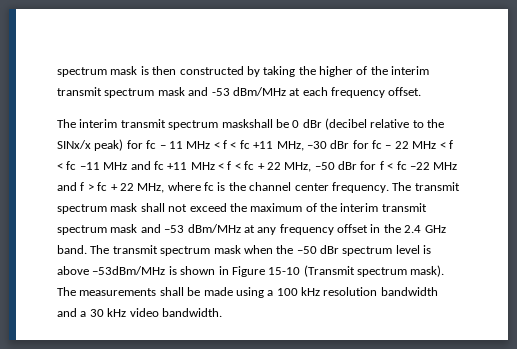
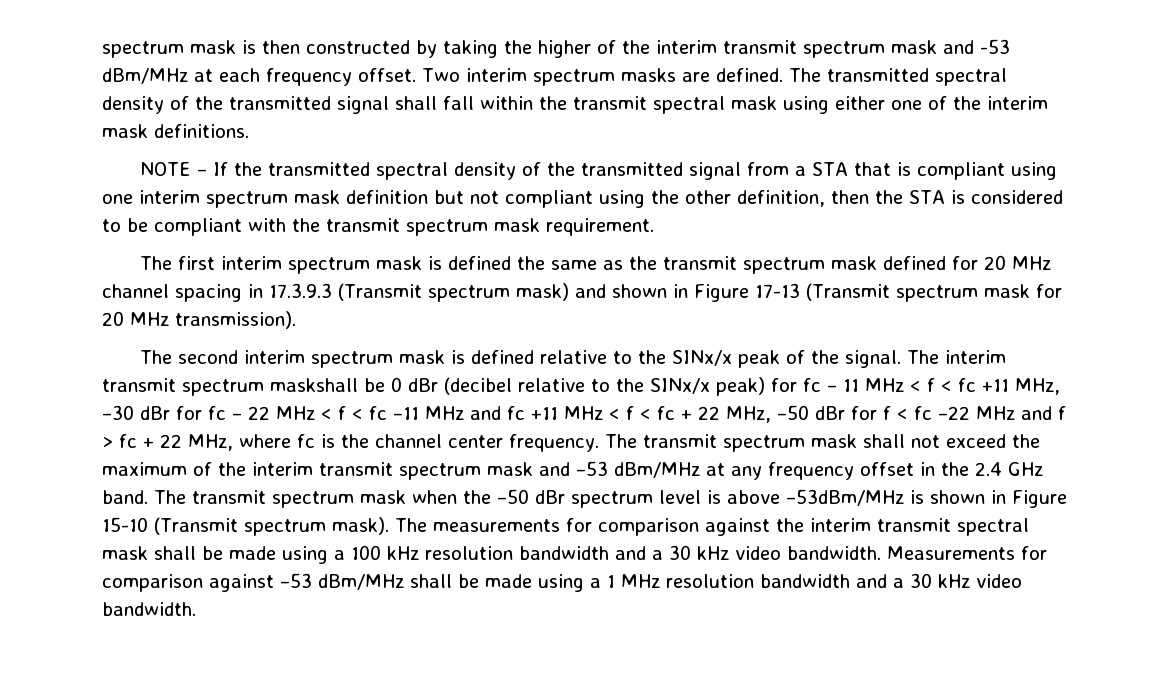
- spectrum mask is then constructed by taking the higher of the interim transmit spectrum mask and -53 dBm/MHz at each frequency offset.
- The interim transmit spectrum maskshall be 0 dBr (decibel relative to the SINx/x peak) for fc – 11 MHz < f < fc +11 MHz, –30 dBr for fc – 22 MHz < f < fc –11 MHz and fc +11 MHz < f < fc + 22 MHz, –50 dBr for f < fc –22 MHz and f > fc + 22 MHz, where fc is the channel center frequency.
+ spectrum mask is then constructed by taking the higher of the interim transmit spectrum mask and -53 dBm/MHz at each frequency offset. Two interim spectrum masks are defined. The transmitted spectral density of the transmitted signal shall fall within the transmit spectral mask using either one of the interim mask definitions.
+ NOTE – If the transmitted spectral density of the transmitted signal from a STA that is compliant using one interim spectrum mask definition but not compliant using the other definition, then the STA is considered to be compliant with the transmit spectrum mask requirement.
+ The first interim spectrum mask is defined the same as the transmit spectrum mask defined for 20 MHz channel spacing in 17.3.9.3 (Transmit spectrum mask) and shown in Figure 17-13 (Transmit spectrum mask for 20 MHz transmission).
+ The second interim spectrum mask is defined relative to the SINx/x peak of the signal. The interim transmit spectrum maskshall be 0 dBr (decibel relative to the SINx/x peak) for fc – 11 MHz < f < fc +11 MHz, –30 dBr for fc – 22 MHz < f < fc –11 MHz and fc +11 MHz < f < fc + 22 MHz, –50 dBr for f < fc –22 MHz and f > fc + 22 MHz, where fc is the channel center frequency.
- The measurements shall be made using a 100 kHz resolution bandwidth and a 30 kHz video bandwidth.
+ The measurements for comparison against the interim transmit spectral mask shall be made using a 100 kHz resolution bandwidth and a 30 kHz video bandwidth.
+ Measurements for comparison against –53 dBm/MHz shall be made using a 1 MHz resolution bandwidth and a 30 kHz video bandwidth.

